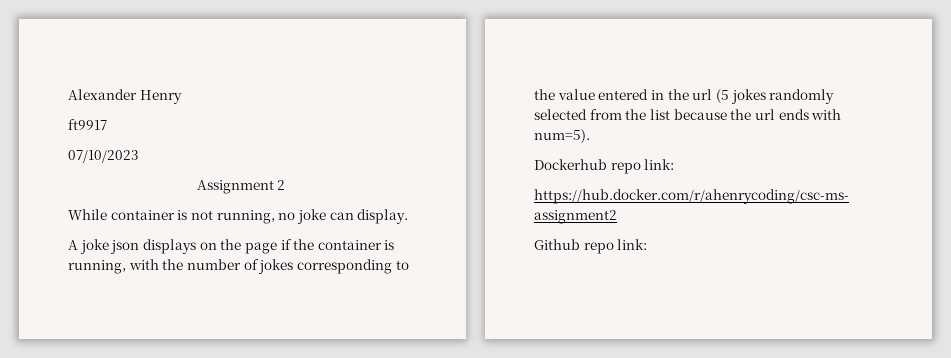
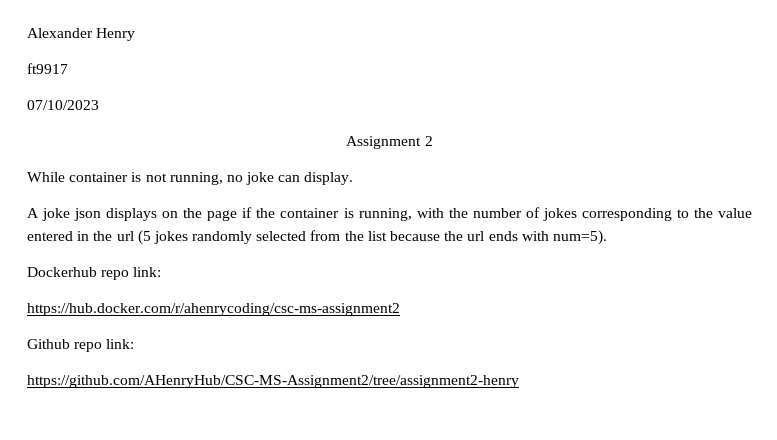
+ https://github.com/AHenryHub/CSC-MS-Assignment2/tree/assignment2-henry

